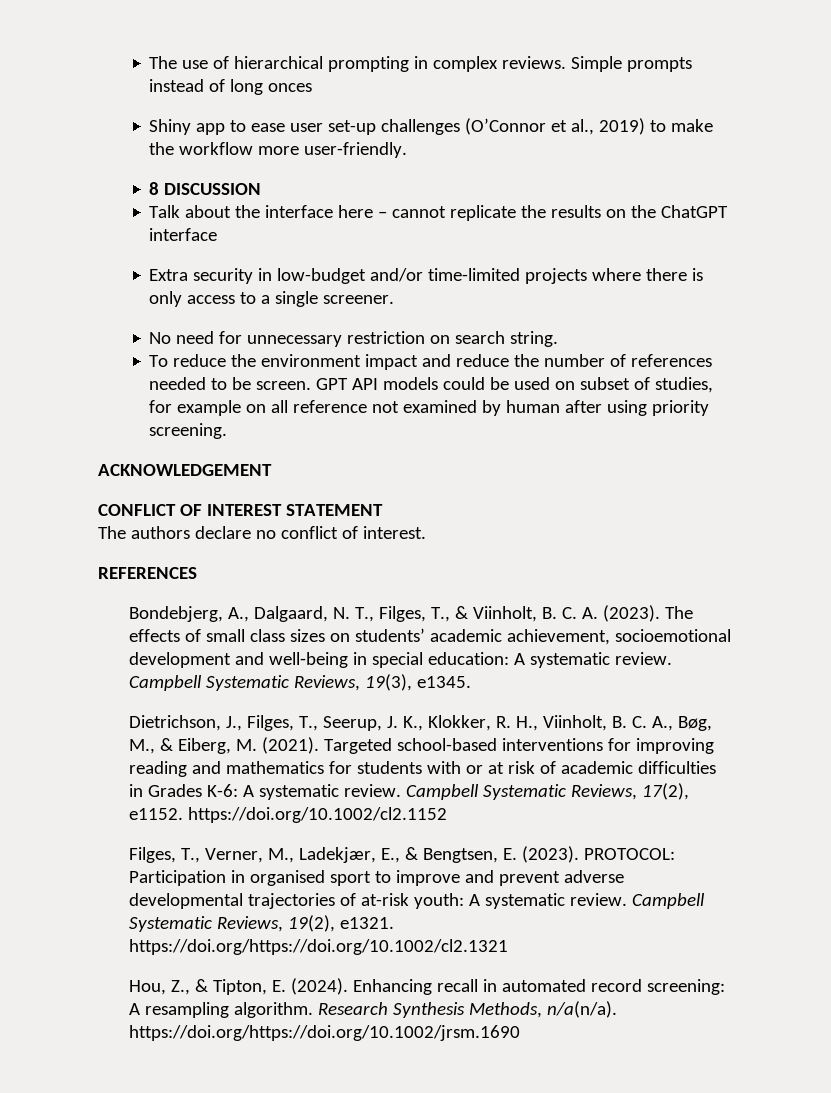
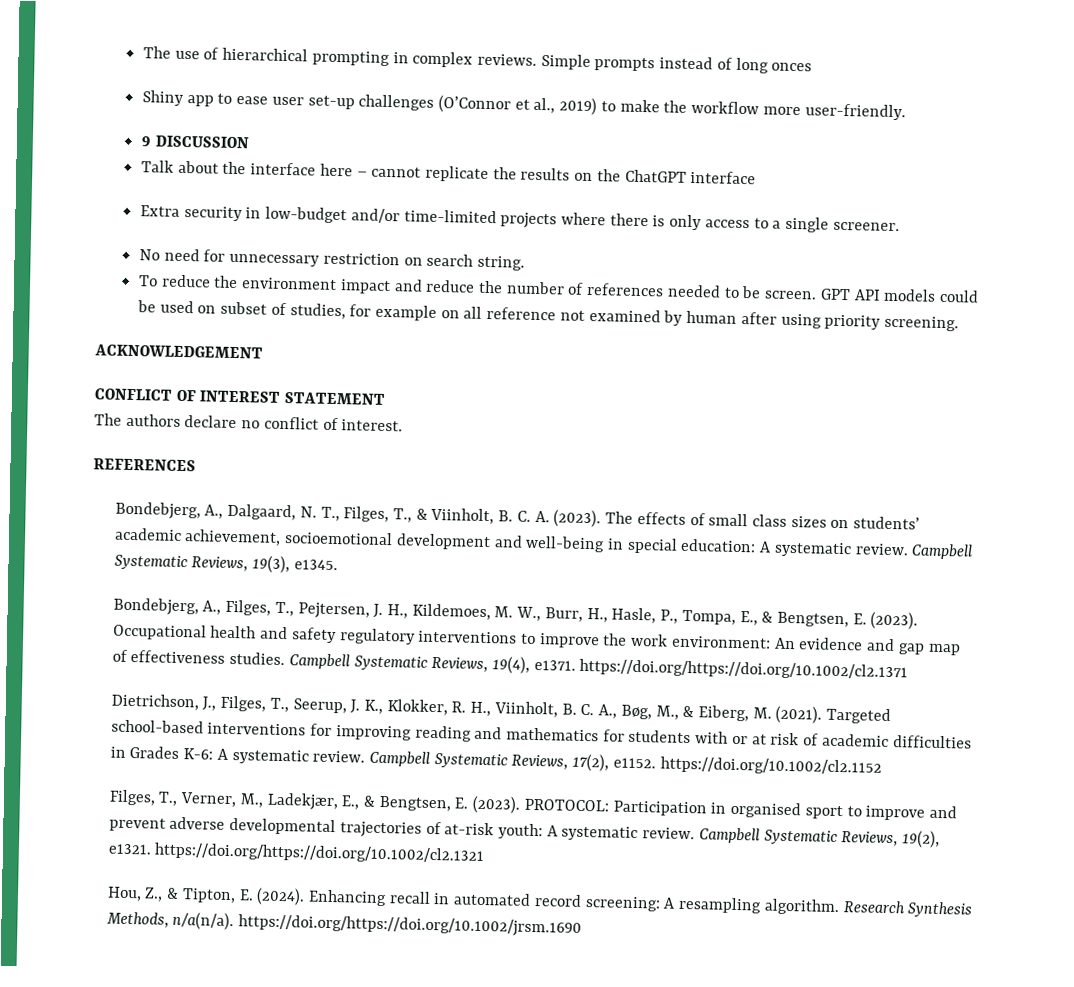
- 8 DISCUSSION
+ 9 DISCUSSION
+ Bondebjerg, A., Filges, T., Pejtersen, J. H., Kildemoes, M. W., Burr, H., Hasle, P., Tompa, E., & Bengtsen, E. (2023). Occupational health and safety regulatory interventions to improve the work environment: An evidence and gap map of effectiveness studies. Campbell Systematic Reviews, 19(4), e1371. https://doi.org/https://doi.org/10.1002/cl2.1371

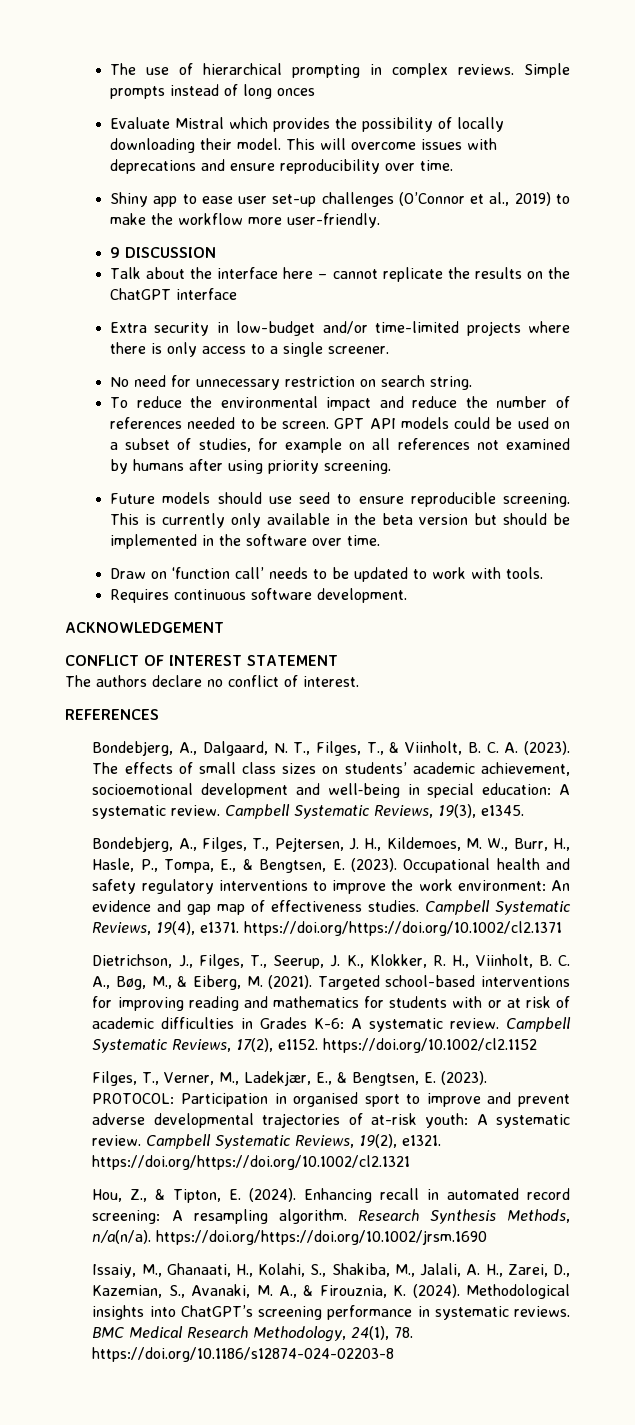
+ Evaluate Mistral which provides the possibility of locally downloading their model. This will overcome issues with deprecations and ensure reproducibility over time.
- To reduce the environment impact and reduce the number of references needed to be screen.
+ To reduce the environmental impact and reduce the number of references needed to be screen.
- GPT API models could be used on subset of studies, for example on all reference not examined by human after using priority screening.
+ GPT API models could be used on a subset of studies, for example on all references not examined by humans after using priority screening.
+ Future models should use seed to ensure reproducible screening. This is currently only available in the beta version but should be implemented in the software over time.
+ Draw on ‘function call’ needs to be updated to work with tools.
+ Requires continuous software development.
+ Issaiy, M., Ghanaati, H., Kolahi, S., Shakiba, M., Jalali, A. H., Zarei, D., Kazemian, S., Avanaki, M. A., & Firouznia, K. (2024). Methodological insights into ChatGPT’s screening performance in systematic reviews. BMC Medical Research Methodology, 24(1), 78. https://doi.org/10.1186/s12874-024-02203-8

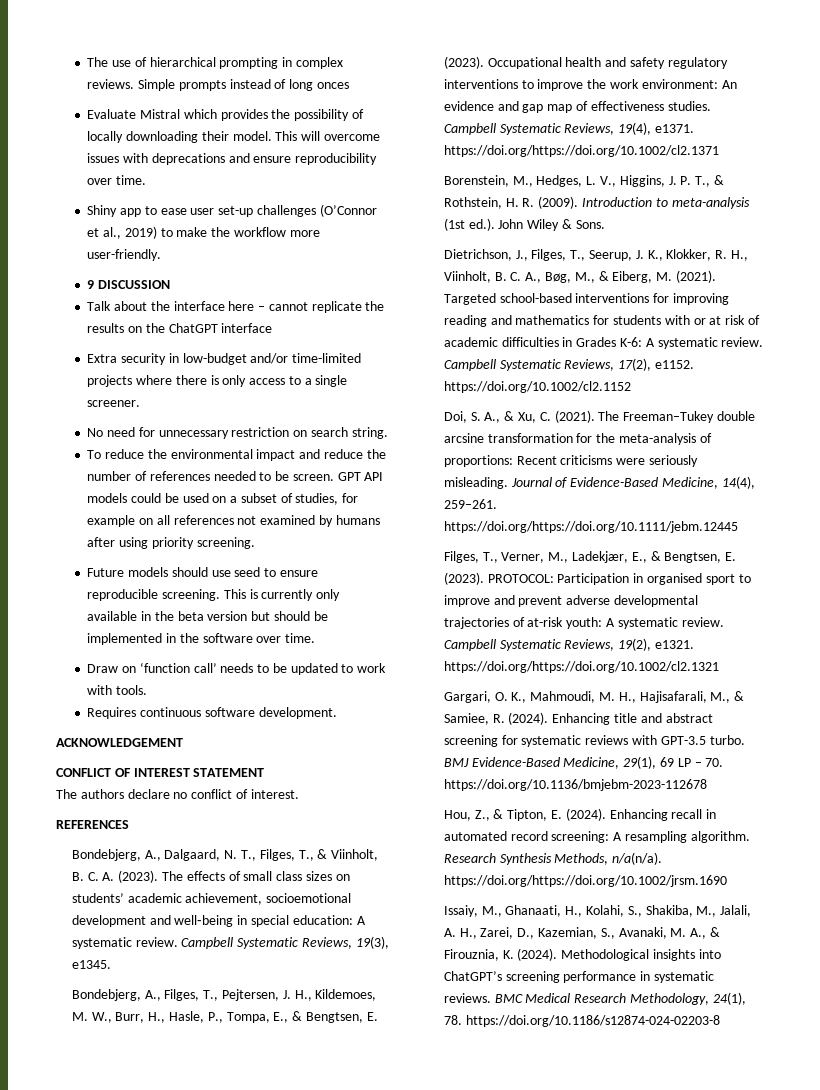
+ Borenstein, M., Hedges, L. V., Higgins, J. P. T., & Rothstein, H. R. (2009). Introduction to meta-analysis (1st ed.). John Wiley & Sons.
+ Doi, S. A., & Xu, C. (2021). The Freeman–Tukey double arcsine transformation for the meta-analysis of proportions: Recent criticisms were seriously misleading. Journal of Evidence-Based Medicine, 14(4), 259–261. https://doi.org/https://doi.org/10.1111/jebm.12445
+ Gargari, O. K., Mahmoudi, M. H., Hajisafarali, M., & Samiee, R. (2024). Enhancing title and abstract screening for systematic reviews with GPT-3.5 turbo. BMJ Evidence-Based Medicine, 29(1), 69 LP – 70. https://doi.org/10.1136/bmjebm-2023-112678

